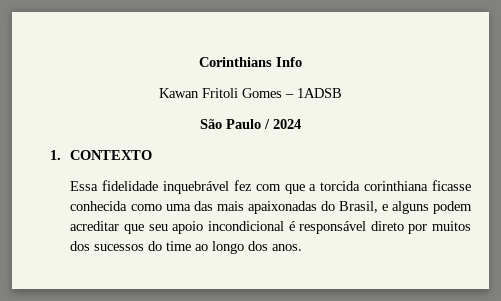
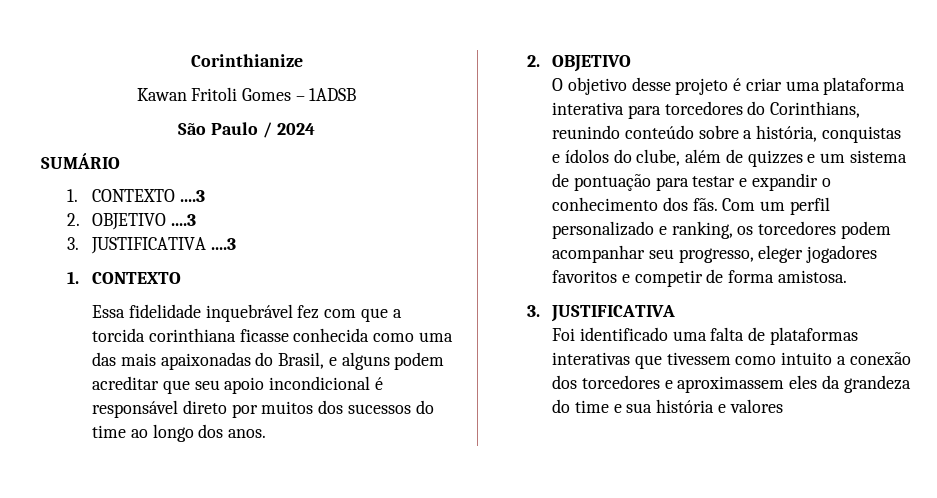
- Corinthians Info
+ Corinthianize
+ SUMÁRIO
+ 1. CONTEXTO ....3
+ 2. OBJETIVO ....3
+ 3. JUSTIFICATIVA ....3
  Essa fidelidade inquebrável fez com que a torcida corinthiana ficasse conhecida como uma das mais apaixonadas do Brasil, e alguns podem acreditar que seu apoio incondicional é responsável direto por muitos dos sucessos do time ao longo dos anos.
+ 2. OBJETIVO
+ O objetivo desse projeto é criar uma plataforma interativa para torcedores do Corinthians, reunindo conteúdo sobre a história, conquistas e ídolos do clube, além de quizzes e um sistema de pontuação para testar e expandir o conhecimento dos fãs. Com um perfil personalizado e ranking, os torcedores podem acompanhar seu progresso, eleger jogadores favoritos e competir de forma amistosa.
+ 3. JUSTIFICATIVA
+ Foi identificado uma falta de plataformas interativas que tivessem como intuito a conexão dos torcedores e aproximassem eles da grandeza do time e sua história e valores

